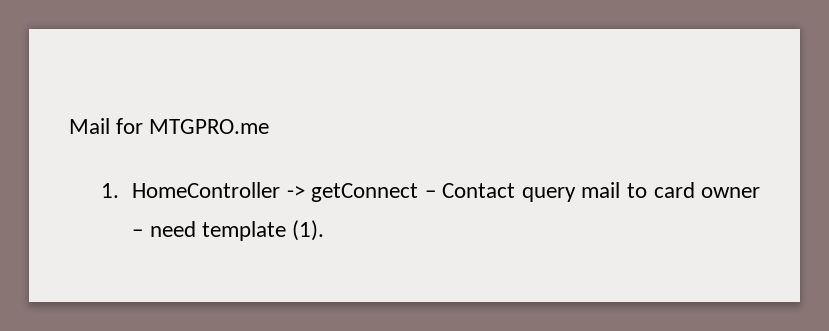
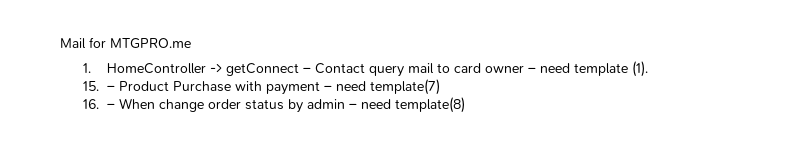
+ 15. – Product Purchase with payment – need template(7)
+ 16. – When change order status by admin – need template(8)

